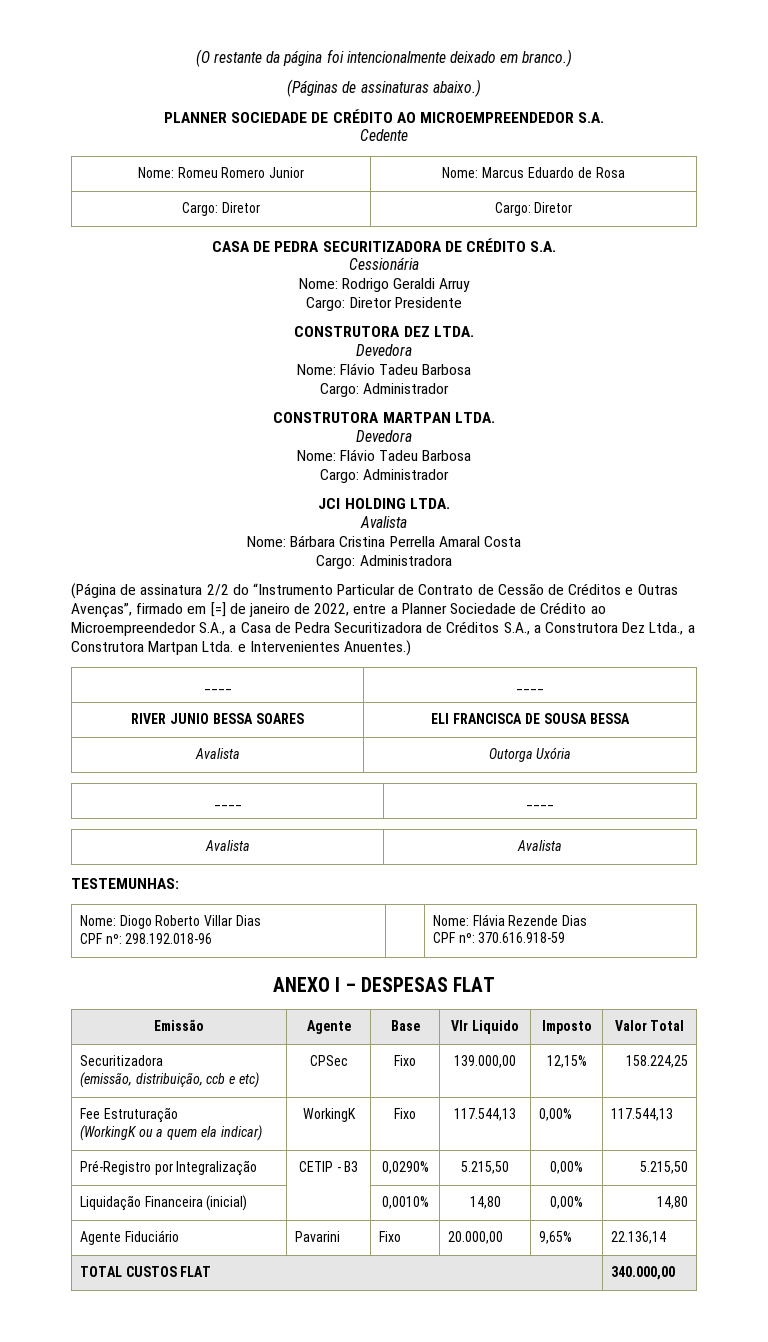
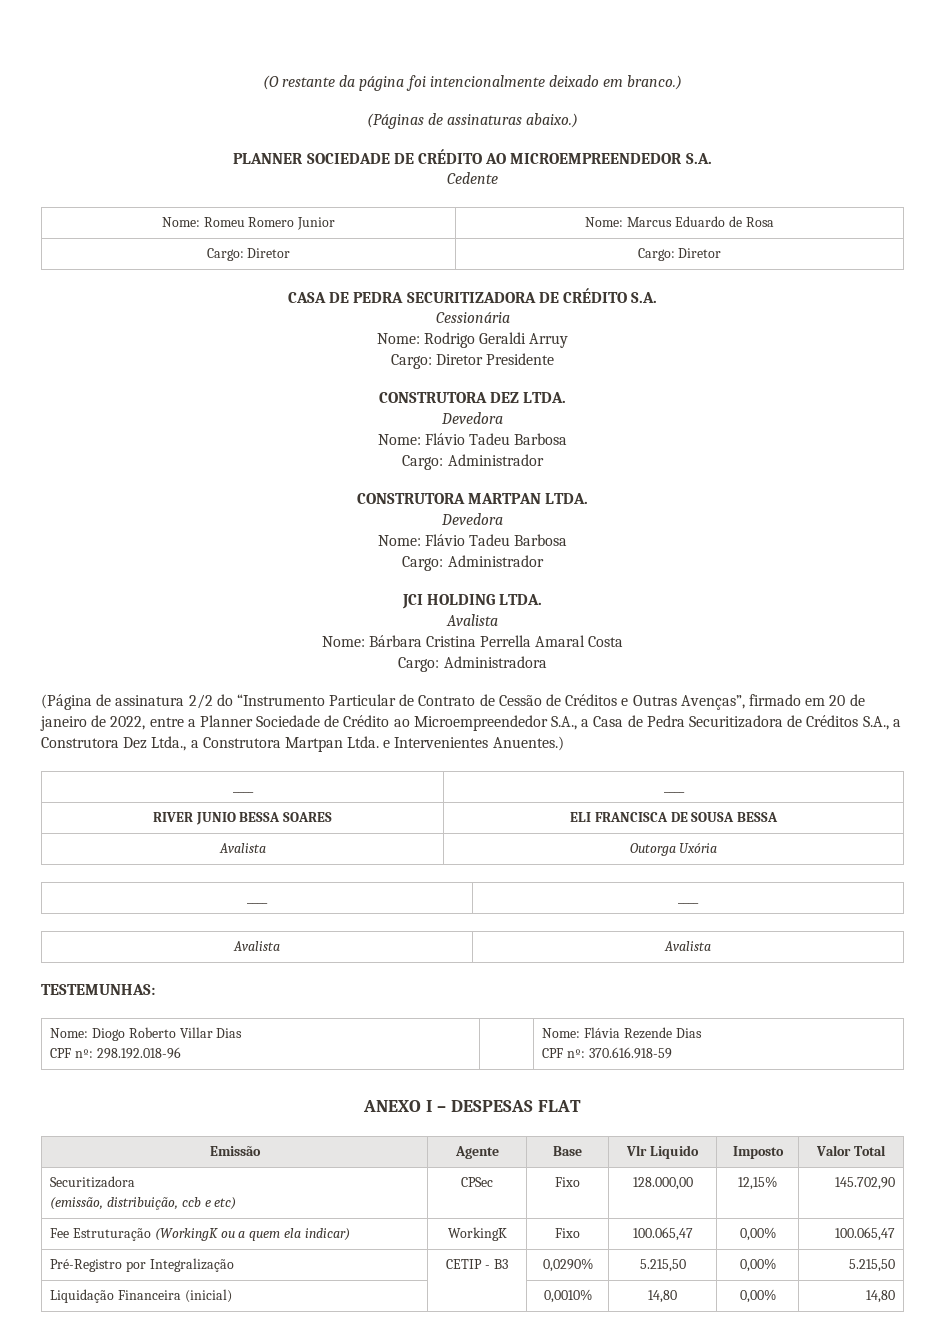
- (Página de assinatura 2/2 do “Instrumento Particular de Contrato de Cessão de Créditos e Outras Avenças”, firmado em [=] de janeiro de 2022, entre a Planner Sociedade de Crédito ao Microempreendedor S.A., a Casa de Pedra Securitizadora de Créditos S.A., a Construtora Dez Ltda., a Construtora Martpan Ltda. e Intervenientes Anuentes.)
+ (Página de assinatura 2/2 do “Instrumento Particular de Contrato de Cessão de Créditos e Outras Avenças”, firmado em 20 de janeiro de 2022, entre a Planner Sociedade de Crédito ao Microempreendedor S.A., a Casa de Pedra Securitizadora de Créditos S.A., a Construtora Dez Ltda., a Construtora Martpan Ltda. e Intervenientes Anuentes.)
  Emissão | Agente | Base | Vlr Liquido | Imposto | Valor Total
  Securitizadora
- (emissão, distribuição, ccb e etc) | CPSec | Fixo | 139.000,00 | 12,15% | 158.224,25
+ (emissão, distribuição, ccb e etc) | CPSec | Fixo | 128.000,00 | 12,15% | 145.702,90
- Fee Estruturação
- (WorkingK ou a quem ela indicar) | WorkingK | Fixo | 117.544,13 | 0,00% | 117.544,13
+ Fee Estruturação (WorkingK ou a quem ela indicar) | WorkingK | Fixo | 100.065,47 | 0,00% | 100.065,47
- Agente Fiduciário | Pavarini | Fixo | 20.000,00 | 9,65% | 22.136,14
- TOTAL CUSTOS FLAT | 340.000,00

